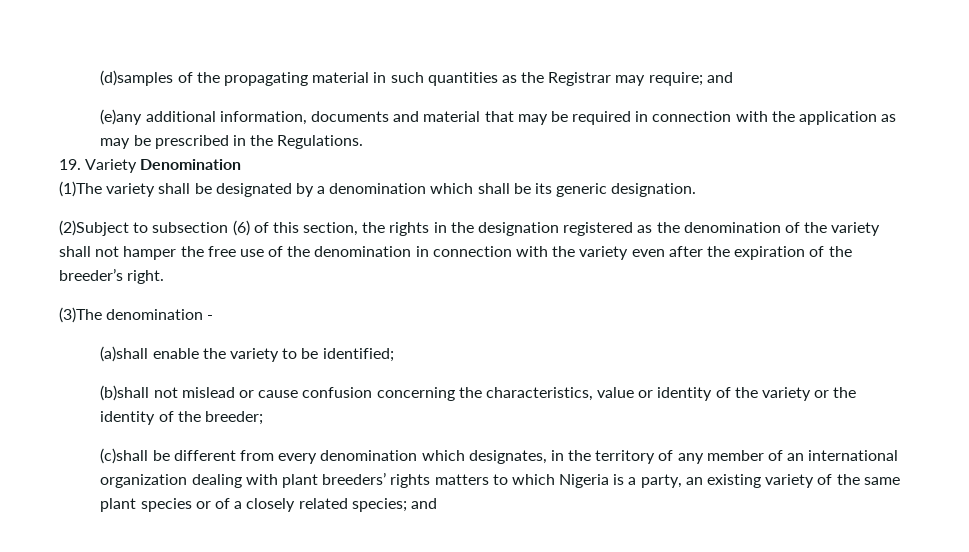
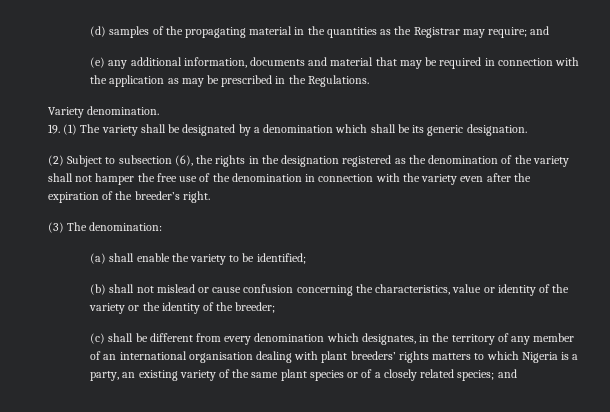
- (d)samples of the propagating material in such quantities as the Registrar may require; and
+ (d) samples of the propagating material in the quantities as the Registrar may require; and
- (e)any additional information, documents and material that may be required in connection with the application as may be prescribed in the Regulations.
+ (e) any additional information, documents and material that may be required in connection with the application as may be prescribed in the Regulations.
+ Variety denomination.
- 19. Variety Denomination
- (1)The variety shall be designated by a denomination which shall be its generic designation.
+ 19. (1) The variety shall be designated by a denomination which shall be its generic designation.
- (2)Subject to subsection (6) of this section, the rights in the designation registered as the denomination of the variety shall not hamper the free use of the denomination in connection with the variety even after the expiration of the breeder’s right.
+ (2) Subject to subsection (6), the rights in the designation registered as the denomination of the variety shall not hamper the free use of the denomination in connection with the variety even after the expiration of the breeder’s right.
- (3)The denomination -
- (a)shall enable the variety to be identified;
+ (3) The denomination:
+ (a) shall enable the variety to be identified;
- (b)shall not mislead or cause confusion concerning the characteristics, value or identity of the variety or the identity of the breeder;
+ (b) shall not mislead or cause confusion concerning the characteristics, value or identity of the variety or the identity of the breeder;
- (c)shall be different from every denomination which designates, in the territory of any member of an international organization dealing with plant breeders’ rights matters to which Nigeria is a party, an existing variety of the same plant species or of a closely related species; and
+ (c) shall be different from every denomination which designates, in the territory of any member of an international organisation dealing with plant breeders’ rights matters to which Nigeria is a party, an existing variety of the same plant species or of a closely related species; and

